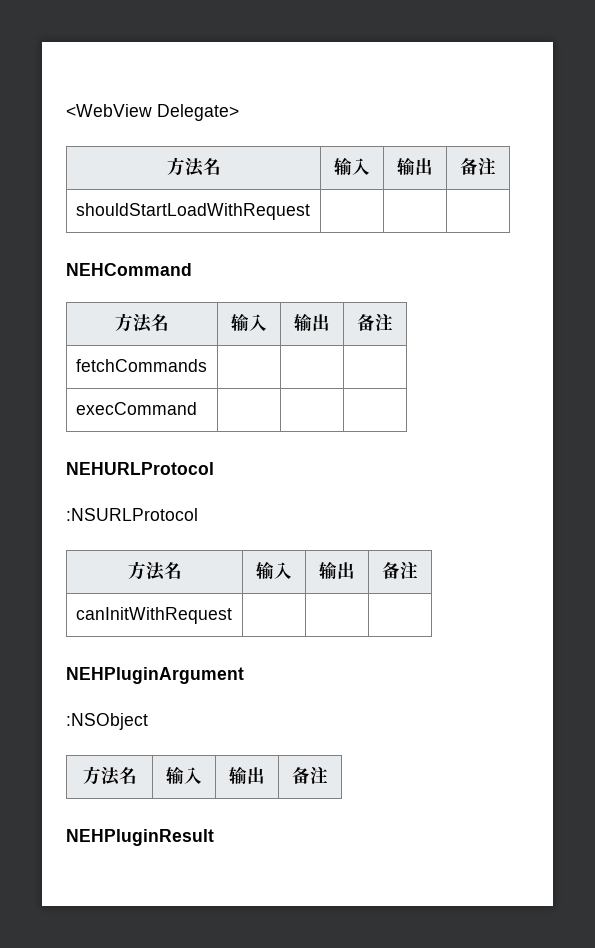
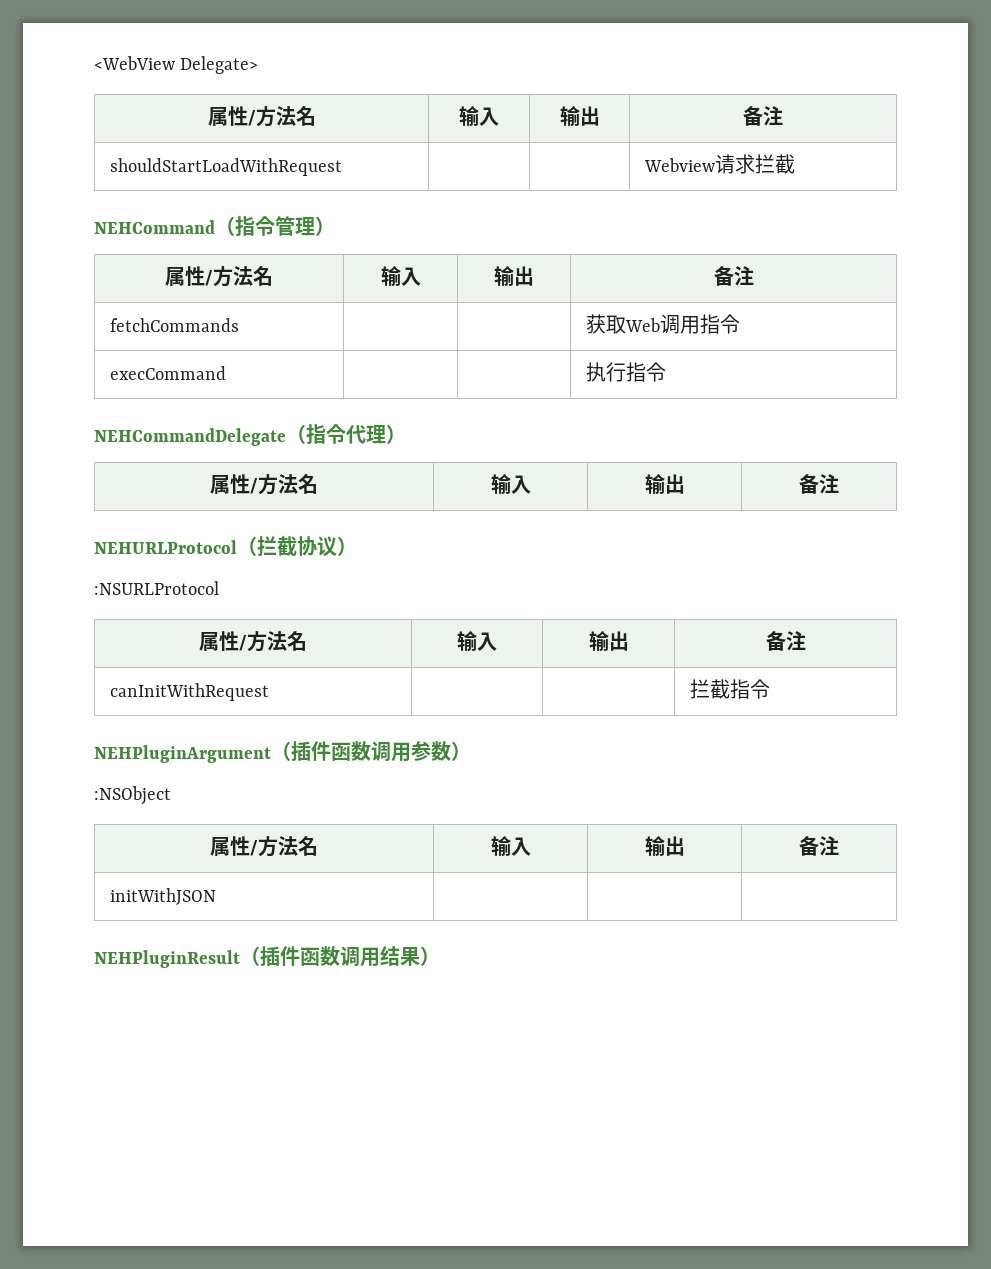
  <WebView Delegate>
- 方法名 | 输入 | 输出 | 备注
+ 属性/方法名 | 输入 | 输出 | 备注
- shouldStartLoadWithRequest | | |
- NEHCommand
- 方法名 | 输入 | 输出 | 备注
+ shouldStartLoadWithRequest | | | Webview请求拦截
+ NEHCommand（指令管理）
+ 属性/方法名 | 输入 | 输出 | 备注
- fetchCommands | | |
- execCommand | | |
- NEHURLProtocol
+ fetchCommands | | | 获取Web调用指令
+ execCommand | | | 执行指令
+ NEHCommandDelegate（指令代理）
+ 属性/方法名 | 输入 | 输出 | 备注
+ NEHURLProtocol（拦截协议）
  :NSURLProtocol
- 方法名 | 输入 | 输出 | 备注
+ 属性/方法名 | 输入 | 输出 | 备注
- canInitWithRequest | | |
+ canInitWithRequest | | | 拦截指令
- NEHPluginArgument
+ NEHPluginArgument（插件函数调用参数）
  :NSObject
- 方法名 | 输入 | 输出 | 备注
+ 属性/方法名 | 输入 | 输出 | 备注
+ initWithJSON | | |
- NEHPluginResult
+ NEHPluginResult（插件函数调用结果）

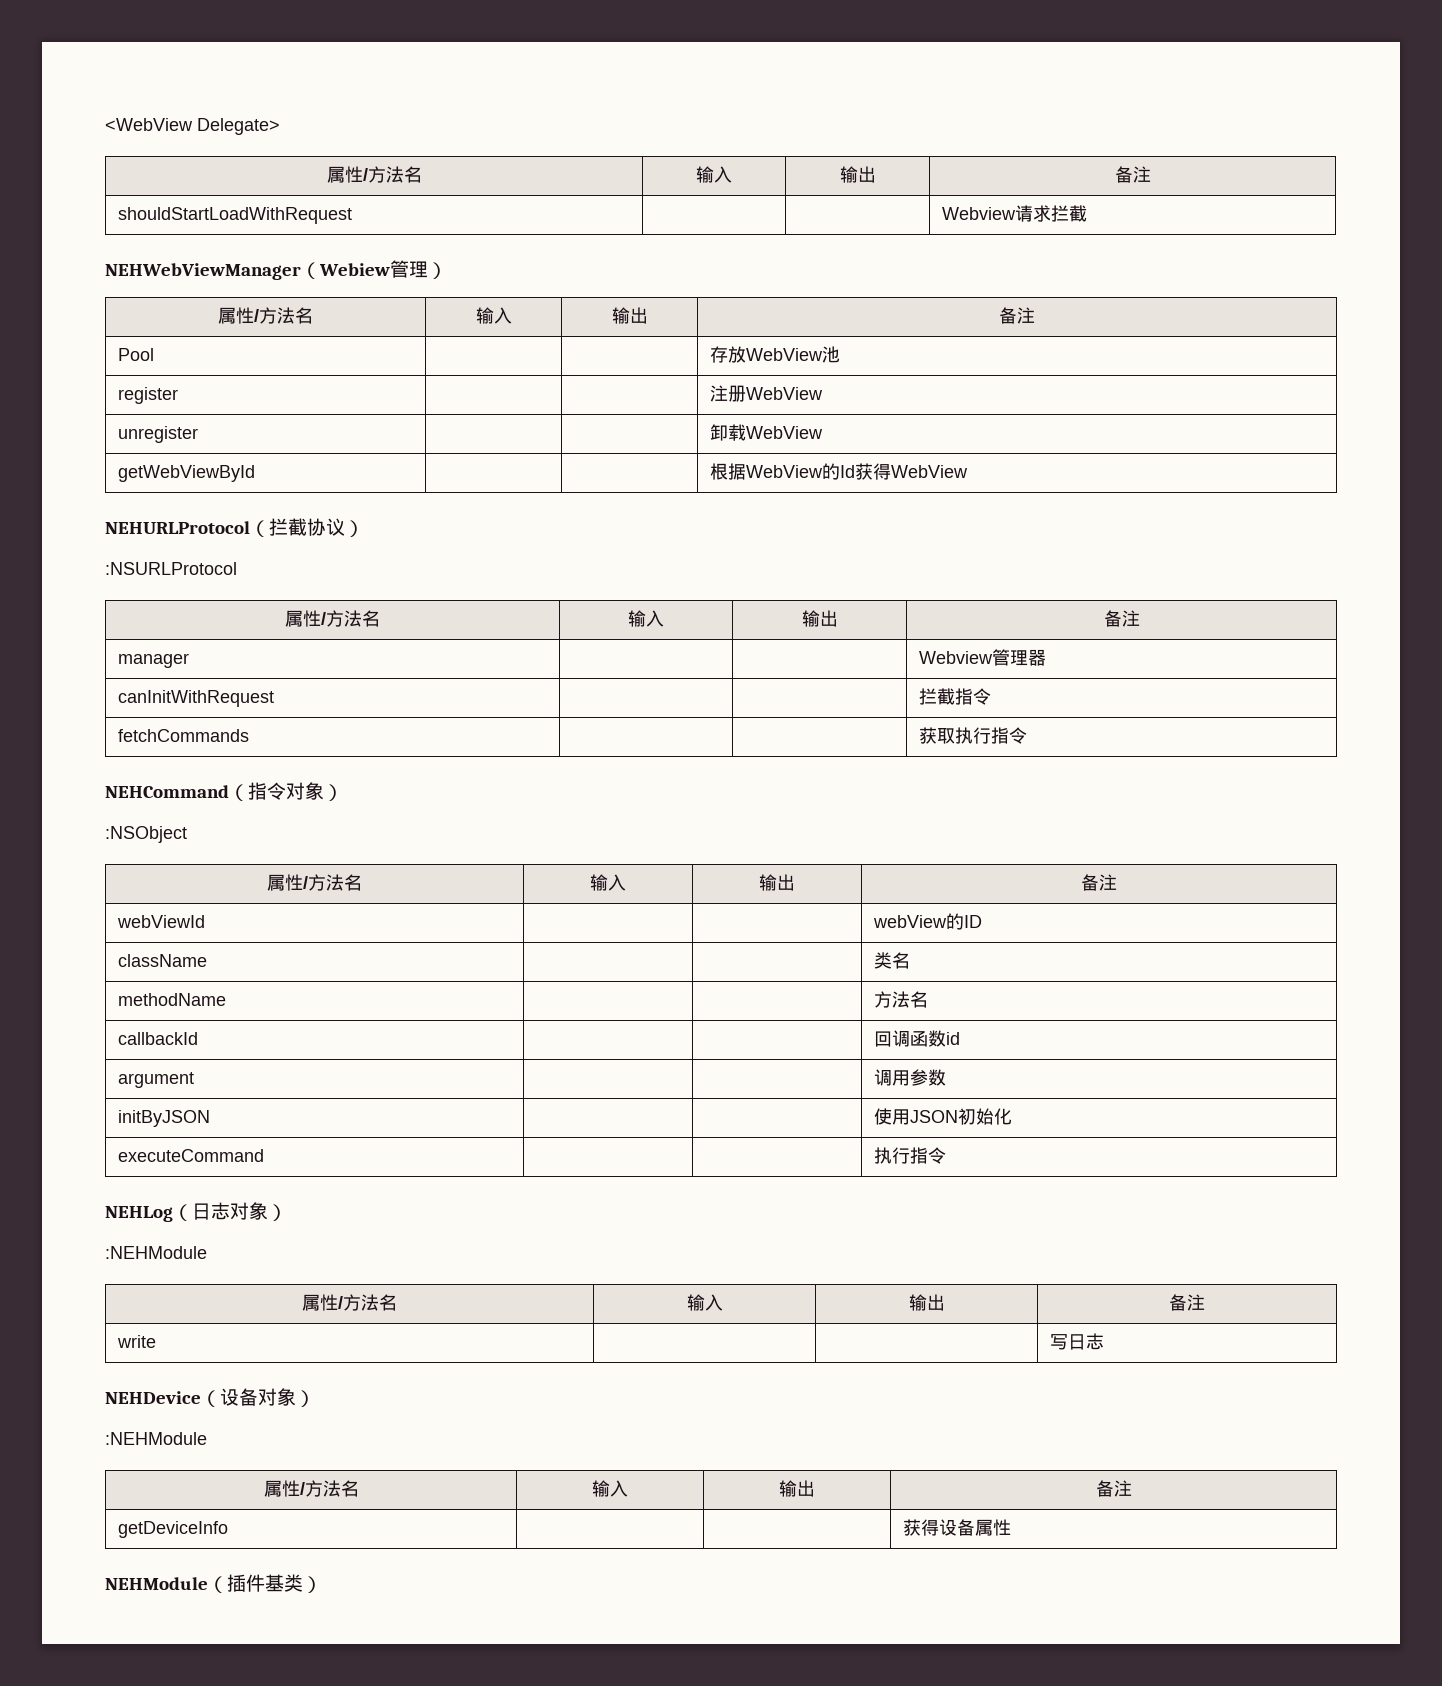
- NEHCommand（指令管理）
+ NEHWebViewManager（Webiew管理）
- fetchCommands | | | 获取Web调用指令
- execCommand | | | 执行指令
- NEHCommandDelegate（指令代理）
- 属性/方法名 | 输入 | 输出 | 备注
+ Pool | | | 存放WebView池
+ register | | | 注册WebView
+ unregister | | | 卸载WebView
+ getWebViewById | | | 根据WebView的Id获得WebView
+ manager | | | Webview管理器
- NEHPluginArgument（插件函数调用参数）
+ fetchCommands | | | 获取执行指令
+ NEHCommand（指令对象）
- initWithJSON | | |
- NEHPluginResult（插件函数调用结果）
+ webViewId | | | webView的ID
+ className | | | 类名
+ methodName | | | 方法名
+ callbackId | | | 回调函数id
+ argument | | | 调用参数
+ initByJSON | | | 使用JSON初始化
+ executeCommand | | | 执行指令
+ NEHLog（日志对象）
+ :NEHModule
+ 属性/方法名 | 输入 | 输出 | 备注
+ write | | | 写日志
+ NEHDevice（设备对象）
+ :NEHModule
+ 属性/方法名 | 输入 | 输出 | 备注
+ getDeviceInfo | | | 获得设备属性
+ NEHModule（插件基类）

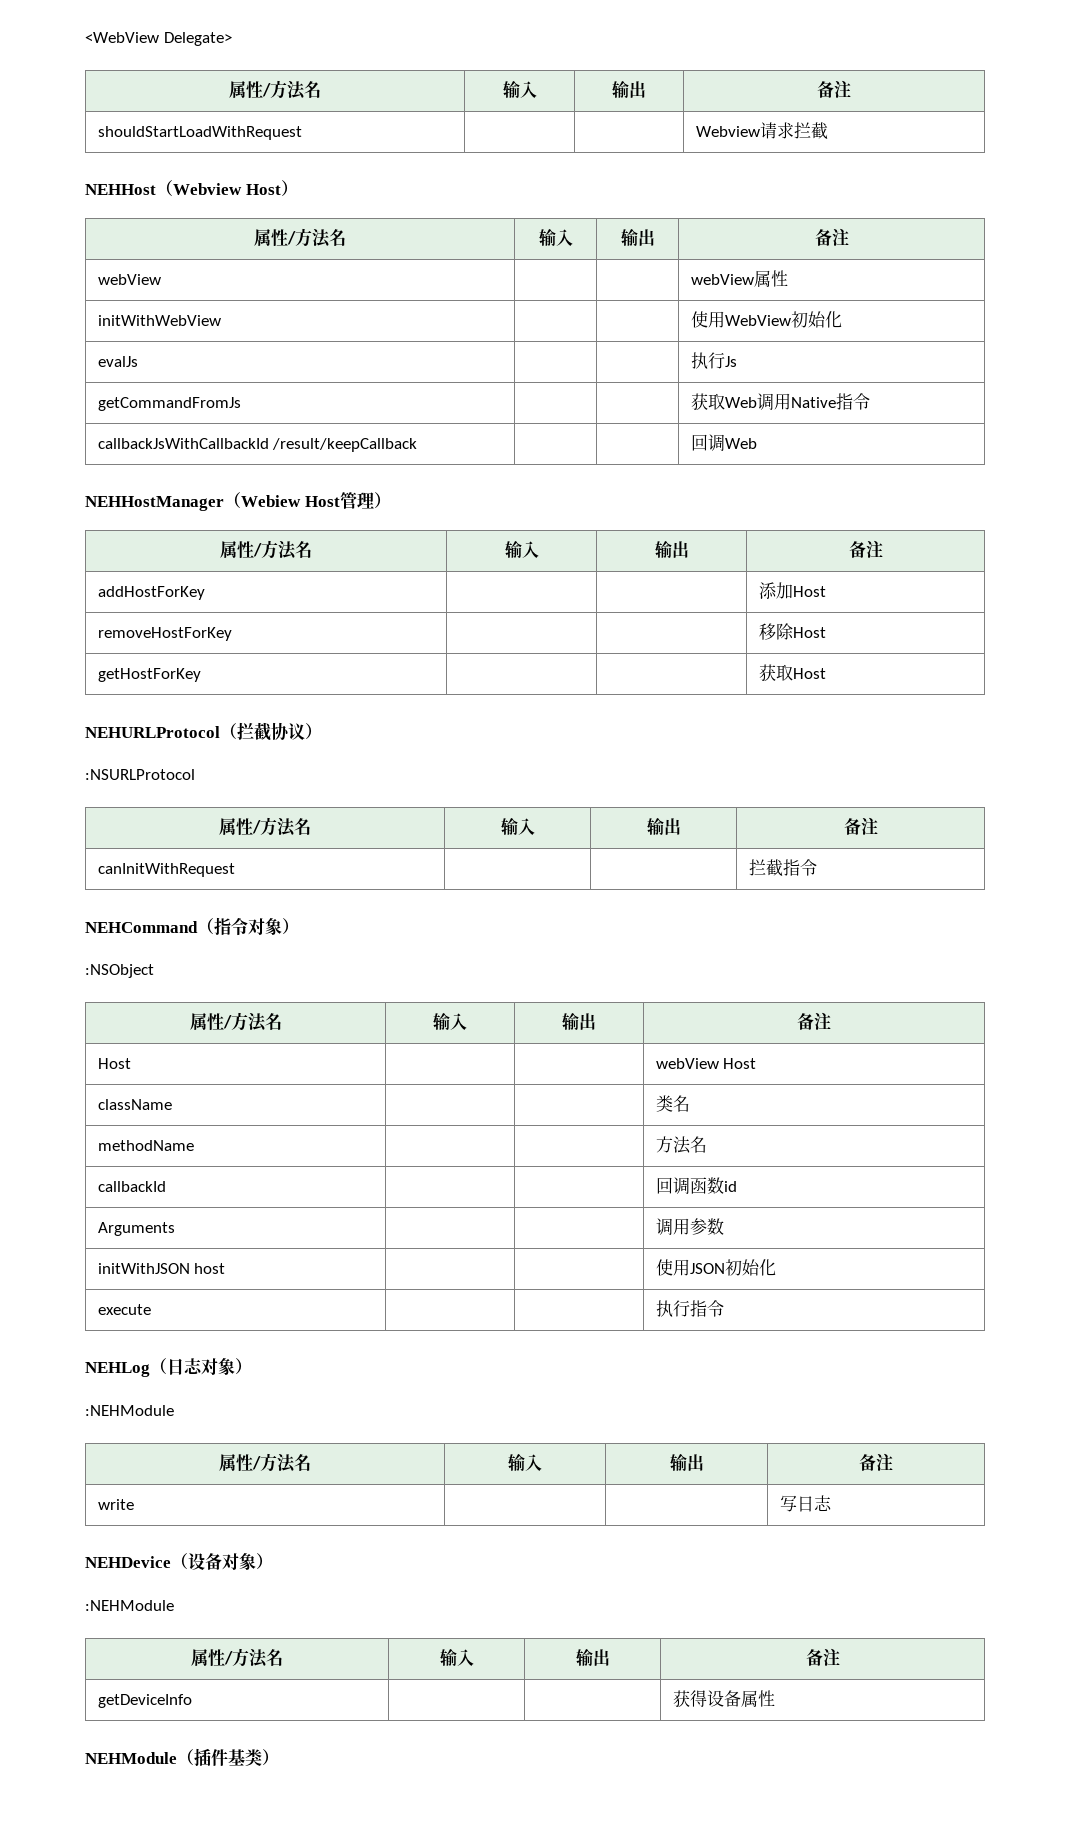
- NEHWebViewManager（Webiew管理）
+ NEHHost（Webview Host）
+ 属性/方法名 | 输入 | 输出 | 备注
+ webView | | | webView属性
+ initWithWebView | | | 使用WebView初始化
+ evalJs | | | 执行Js
+ getCommandFromJs | | | 获取Web调用Native指令
+ callbackJsWithCallbackId /result/keepCallback | | | 回调Web
+ NEHHostManager（Webiew Host管理）
- Pool | | | 存放WebView池
- register | | | 注册WebView
- unregister | | | 卸载WebView
- getWebViewById | | | 根据WebView的Id获得WebView
+ addHostForKey | | | 添加Host
+ removeHostForKey | | | 移除Host
+ getHostForKey | | | 获取Host
- manager | | | Webview管理器
- fetchCommands | | | 获取执行指令
- webViewId | | | webView的ID
+ Host | | | webView Host
- argument | | | 调用参数
+ Arguments | | | 调用参数
- initByJSON | | | 使用JSON初始化
+ initWithJSON host | | | 使用JSON初始化
- executeCommand | | | 执行指令
+ execute | | | 执行指令

